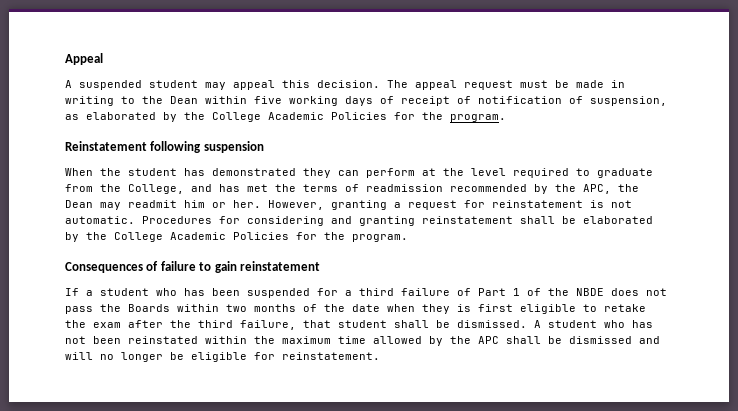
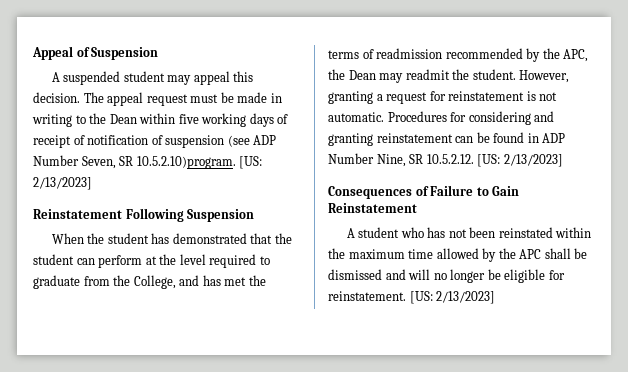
- Appeal
+ Appeal of Suspension
- The appeal request must be made in writing to the Dean within five working days of receipt of notification of suspension, as elaborated by the College Academic Policies for the program.
- Reinstatement following suspension
+ The appeal request must be made in writing to the Dean within five working days of receipt of notification of suspension (see ADP Number Seven, SR 10.5.2.10)program. [US: 2/13/2023]
+ Reinstatement Following Suspension
- When the student has demonstrated they can perform at the level required to graduate from the College, and has met the terms of readmission recommended by the APC, the Dean may readmit him or her.
+ When the student has demonstrated that the student can perform at the level required to graduate from the College, and has met the terms of readmission recommended by the APC, the Dean may readmit the student.
- Procedures for considering and granting reinstatement shall be elaborated by the College Academic Policies for the program.
- Consequences of failure to gain reinstatement
- If a student who has been suspended for a third failure of Part 1 of the NBDE does not pass the Boards within two months of the date when they is first eligible to retake the exam after the third failure, that student shall be dismissed. A student who has not been reinstated within the maximum time allowed by the APC shall be dismissed and will no longer be eligible for reinstatement.
+ Procedures for considering and granting reinstatement can be found in ADP Number Nine, SR 10.5.2.12. [US: 2/13/2023]
+ Consequences of Failure to Gain Reinstatement
+ A student who has not been reinstated within the maximum time allowed by the APC shall be dismissed and will no longer be eligible for reinstatement. [US: 2/13/2023]

